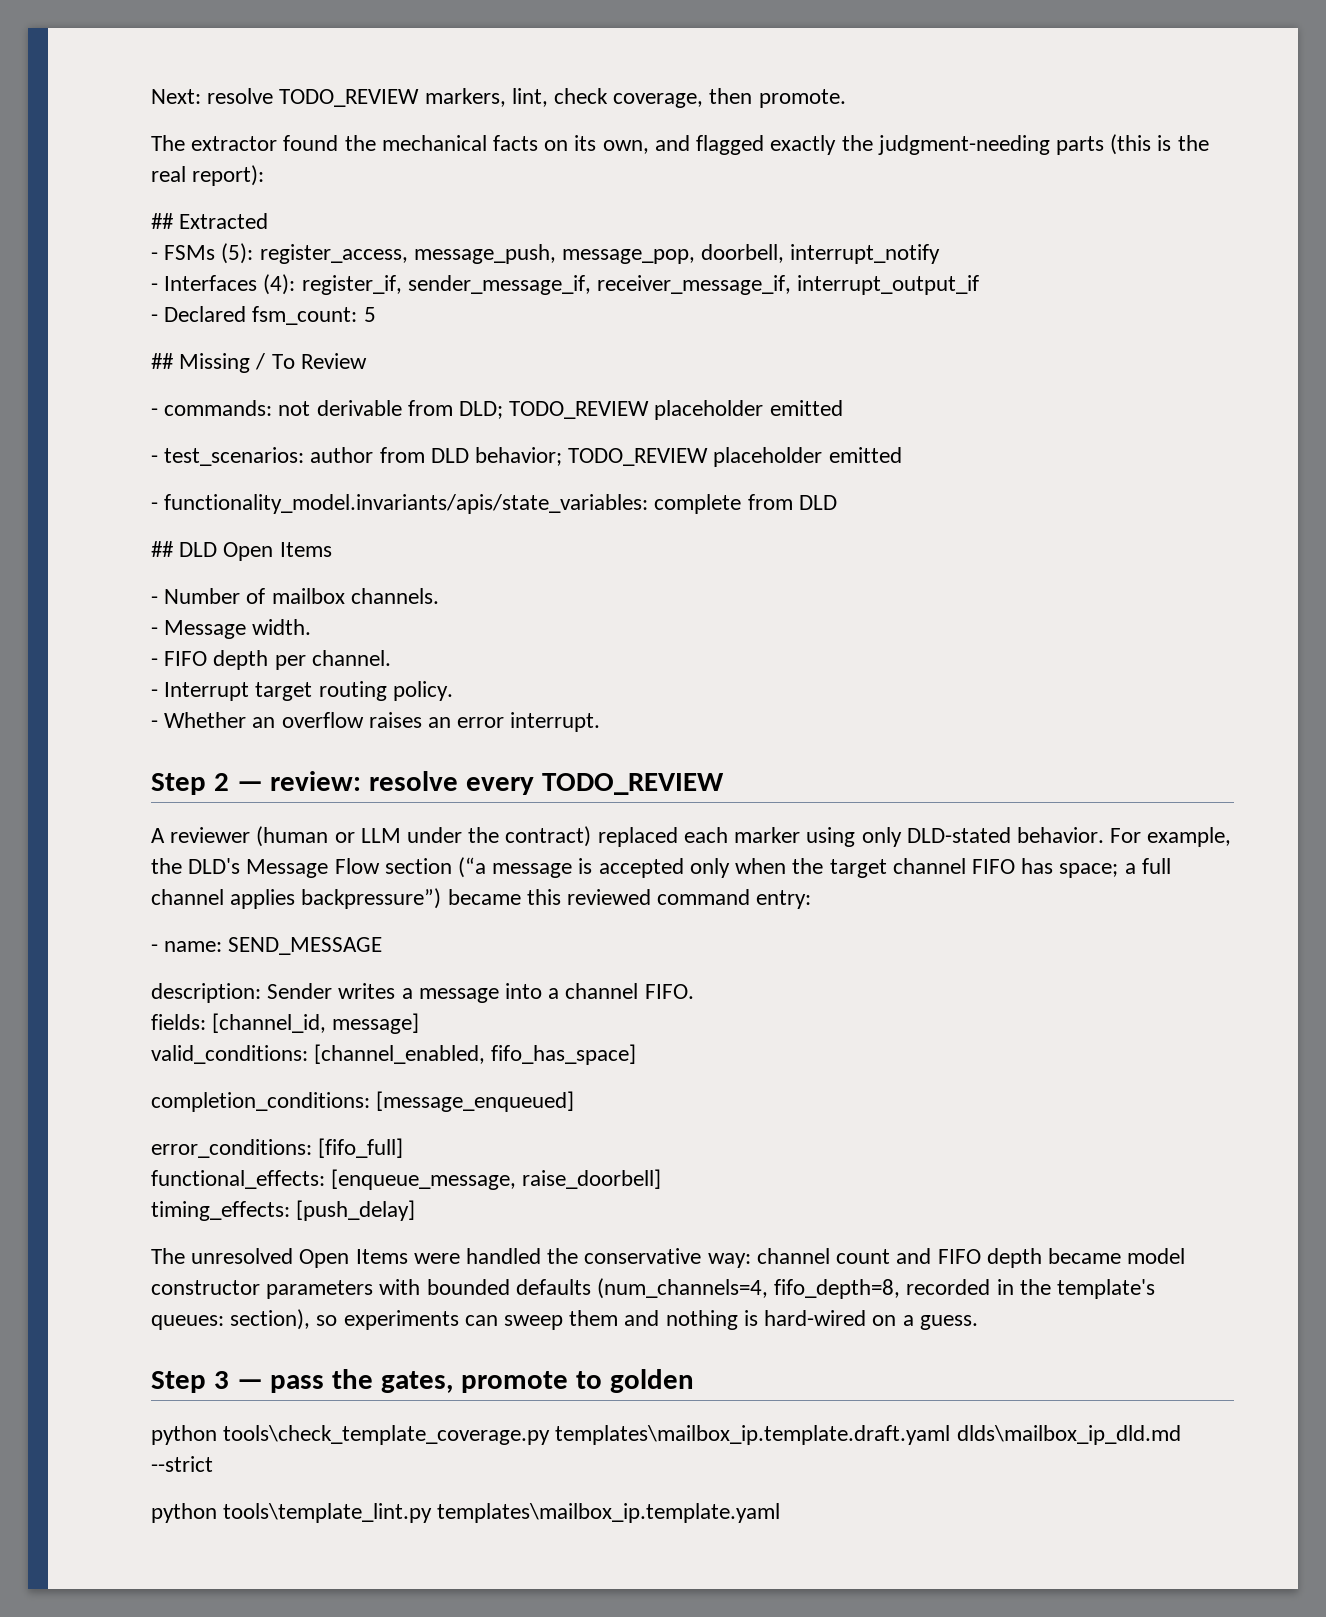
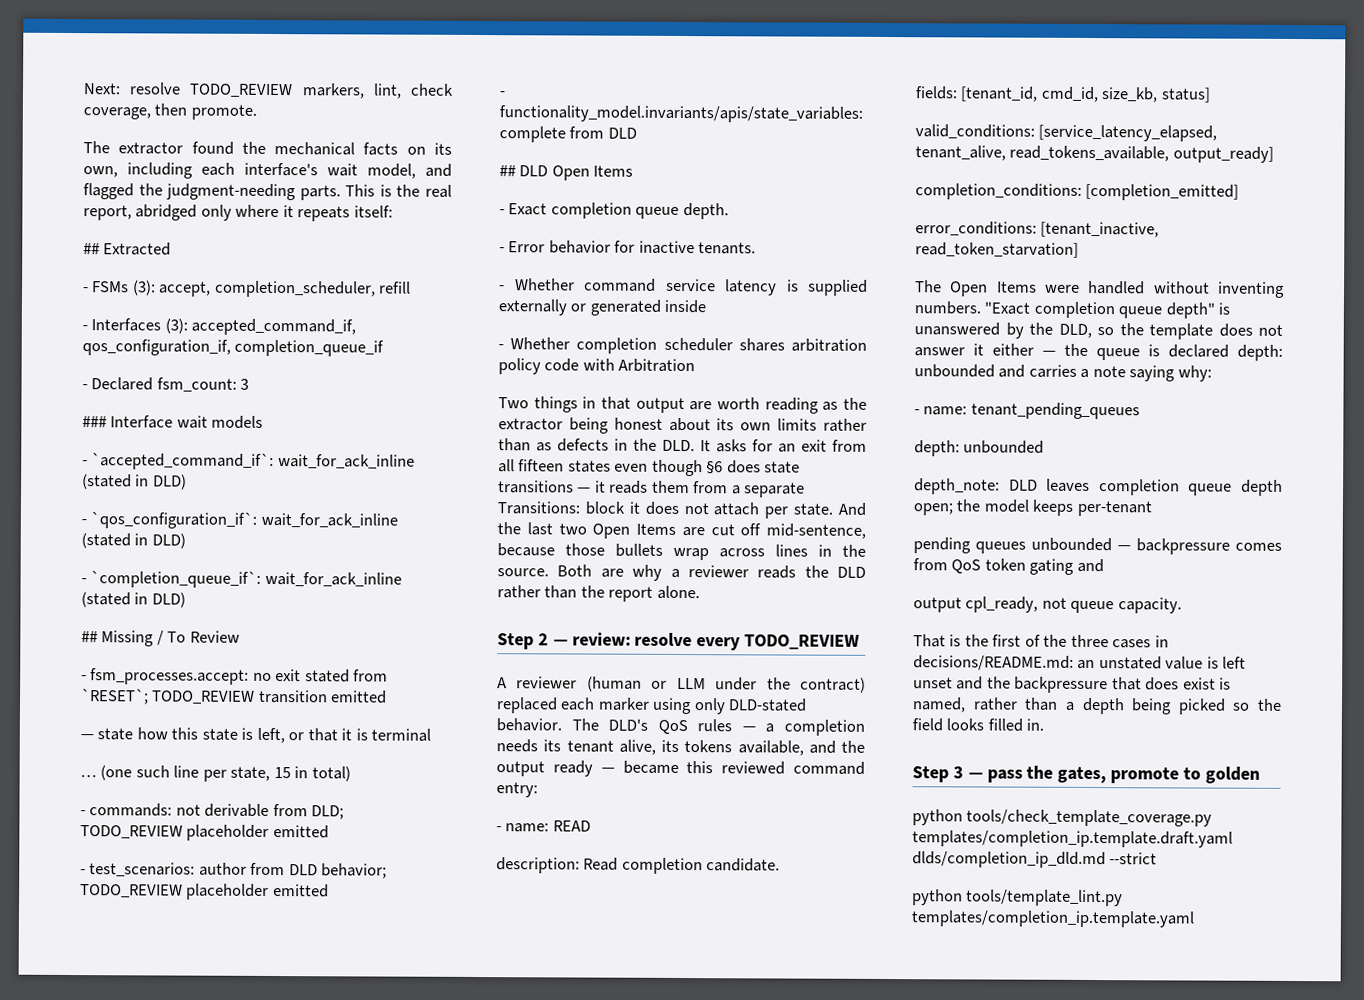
- The extractor found the mechanical facts on its own, and flagged exactly the judgment-needing parts (this is the real report):
+ The extractor found the mechanical facts on its own, including each interface's wait model, and flagged the judgment-needing parts. This is the real report, abridged only where it repeats itself:
  ## Extracted
- - FSMs (5): register_access, message_push, message_pop, doorbell, interrupt_notify
- - Interfaces (4): register_if, sender_message_if, receiver_message_if, interrupt_output_if
- - Declared fsm_count: 5
+ - FSMs (3): accept, completion_scheduler, refill
+ - Interfaces (3): accepted_command_if, qos_configuration_if, completion_queue_if
+ - Declared fsm_count: 3
+ ### Interface wait models
+ - `accepted_command_if`: wait_for_ack_inline (stated in DLD)
+ - `qos_configuration_if`: wait_for_ack_inline (stated in DLD)
+ - `completion_queue_if`: wait_for_ack_inline (stated in DLD)
+ - fsm_processes.accept: no exit stated from `RESET`; TODO_REVIEW transition emitted
+ — state how this state is left, or that it is terminal
+ … (one such line per state, 15 in total)
- - Number of mailbox channels.
- - Message width.
- - FIFO depth per channel.
- - Interrupt target routing policy.
- - Whether an overflow raises an error interrupt.
+ - Exact completion queue depth.
+ - Error behavior for inactive tenants.
+ - Whether command service latency is supplied externally or generated inside
+ - Whether completion scheduler shares arbitration policy code with Arbitration
+ Two things in that output are worth reading as the extractor being honest about its own limits rather than as defects in the DLD. It asks for an exit from all fifteen states even though §6 does state transitions — it reads them from a separate Transitions: block it does not attach per state. And the last two Open Items are cut off mid-sentence, because those bullets wrap across lines in the source. Both are why a reviewer reads the DLD rather than the report alone.
- For example, the DLD's Message Flow section (“a message is accepted only when the target channel FIFO has space; a full channel applies backpressure”) became this reviewed command entry:
+ The DLD's QoS rules — a completion needs its tenant alive, its tokens available, and the output ready — became this reviewed command entry:
- - name: SEND_MESSAGE
+ - name: READ
- description: Sender writes a message into a channel FIFO.
- fields: [channel_id, message]
- valid_conditions: [channel_enabled, fifo_has_space]
+ description: Read completion candidate.
+ fields: [tenant_id, cmd_id, size_kb, status]
+ valid_conditions: [service_latency_elapsed, tenant_alive, read_tokens_available, output_ready]
- completion_conditions: [message_enqueued]
+ completion_conditions: [completion_emitted]
- error_conditions: [fifo_full]
- functional_effects: [enqueue_message, raise_doorbell]
- timing_effects: [push_delay]
- The unresolved Open Items were handled the conservative way: channel count and FIFO depth became model constructor parameters with bounded defaults (num_channels=4, fifo_depth=8, recorded in the template's queues: section), so experiments can sweep them and nothing is hard-wired on a guess.
+ error_conditions: [tenant_inactive, read_token_starvation]
+ The Open Items were handled without inventing numbers. "Exact completion queue depth" is unanswered by the DLD, so the template does not answer it either — the queue is declared depth: unbounded and carries a note saying why:
+ - name: tenant_pending_queues
+ depth: unbounded
+ depth_note: DLD leaves completion queue depth open; the model keeps per-tenant
+ pending queues unbounded — backpressure comes from QoS token gating and
+ output cpl_ready, not queue capacity.
+ That is the first of the three cases in decisions/README.md: an unstated value is left unset and the backpressure that does exist is named, rather than a depth being picked so the field looks filled in.
- python tools\check_template_coverage.py templates\mailbox_ip.template.draft.yaml dlds\mailbox_ip_dld.md --strict
+ python tools/check_template_coverage.py templates/completion_ip.template.draft.yaml dlds/completion_ip_dld.md --strict
- python tools\template_lint.py templates\mailbox_ip.template.yaml
+ python tools/template_lint.py templates/completion_ip.template.yaml

